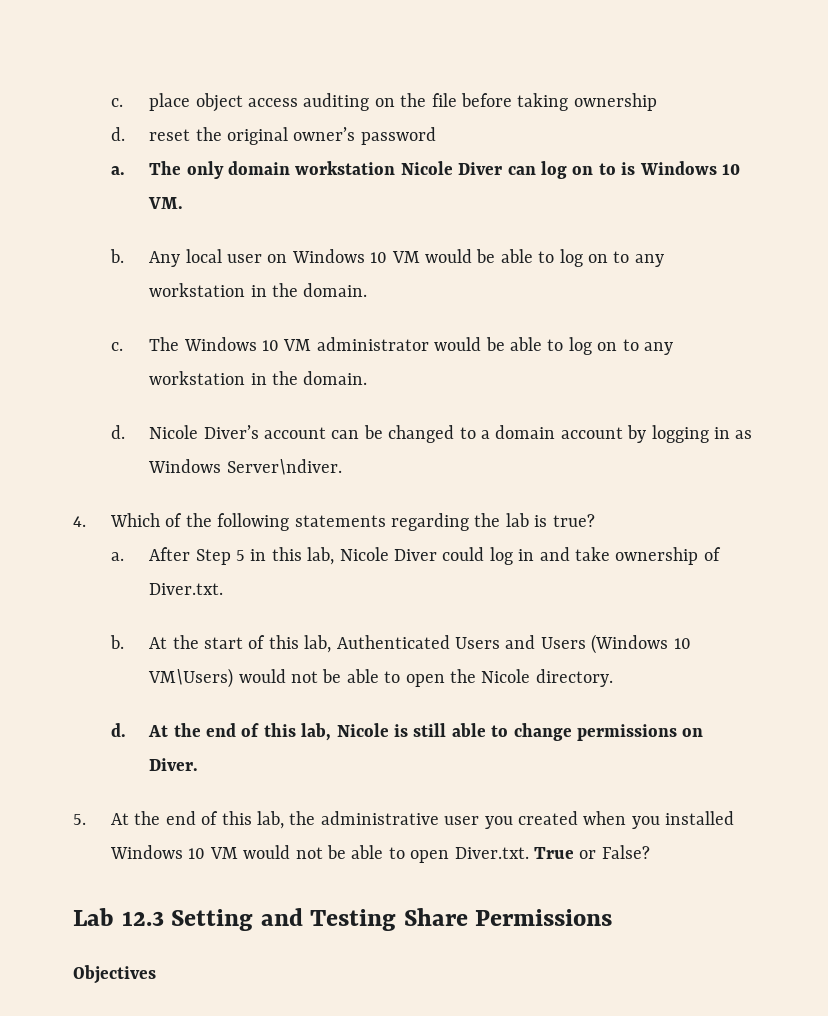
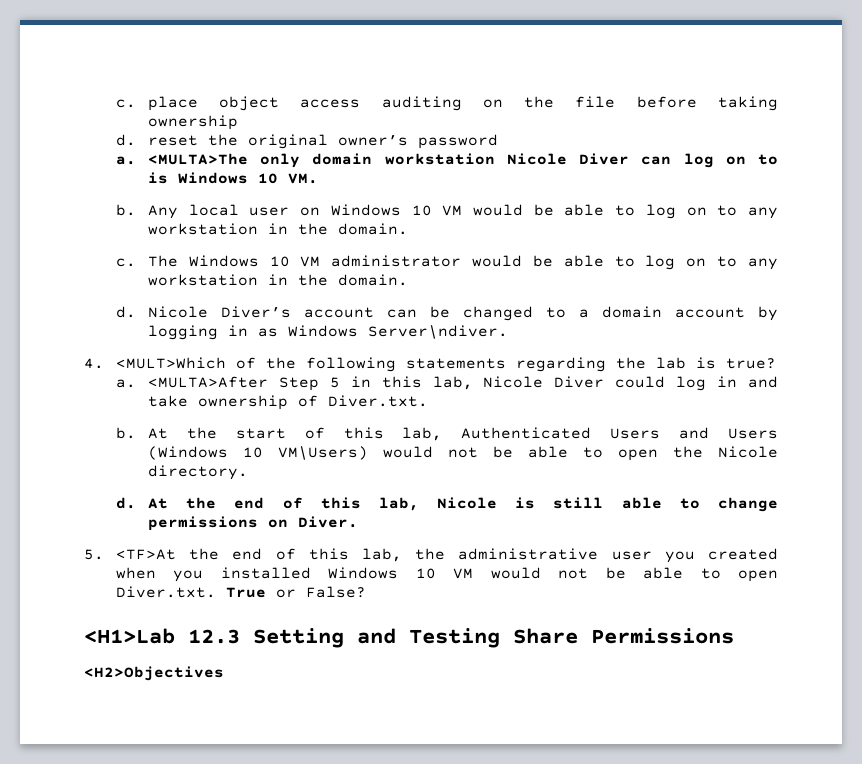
- The only domain workstation Nicole Diver can log on to is Windows 10 VM.
+ <MULTA>The only domain workstation Nicole Diver can log on to is Windows 10 VM.
- 4. Which of the following statements regarding the lab is true?
+ 4. <MULT>Which of the following statements regarding the lab is true?
- After Step 5 in this lab, Nicole Diver could log in and take ownership of Diver.txt.
+ <MULTA>After Step 5 in this lab, Nicole Diver could log in and take ownership of Diver.txt.
- 5. At the end of this lab, the administrative user you created when you installed Windows 10 VM would not be able to open Diver.txt. True or False?
+ 5. <TF>At the end of this lab, the administrative user you created when you installed Windows 10 VM would not be able to open Diver.txt. True or False?
- Lab 12.3 Setting and Testing Share Permissions
+ <H1>Lab 12.3 Setting and Testing Share Permissions
- Objectives
+ <H2>Objectives

